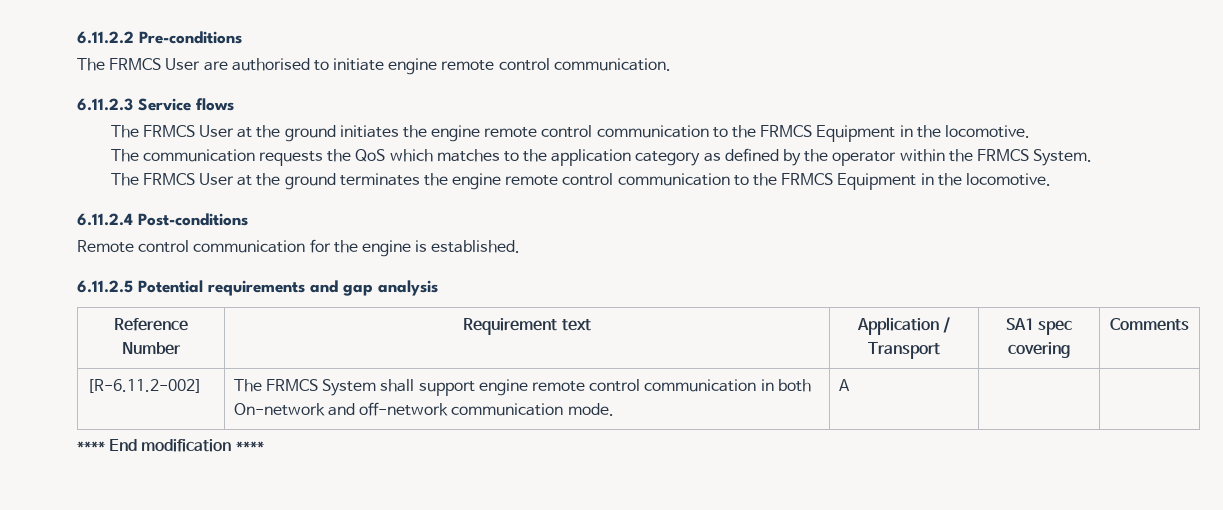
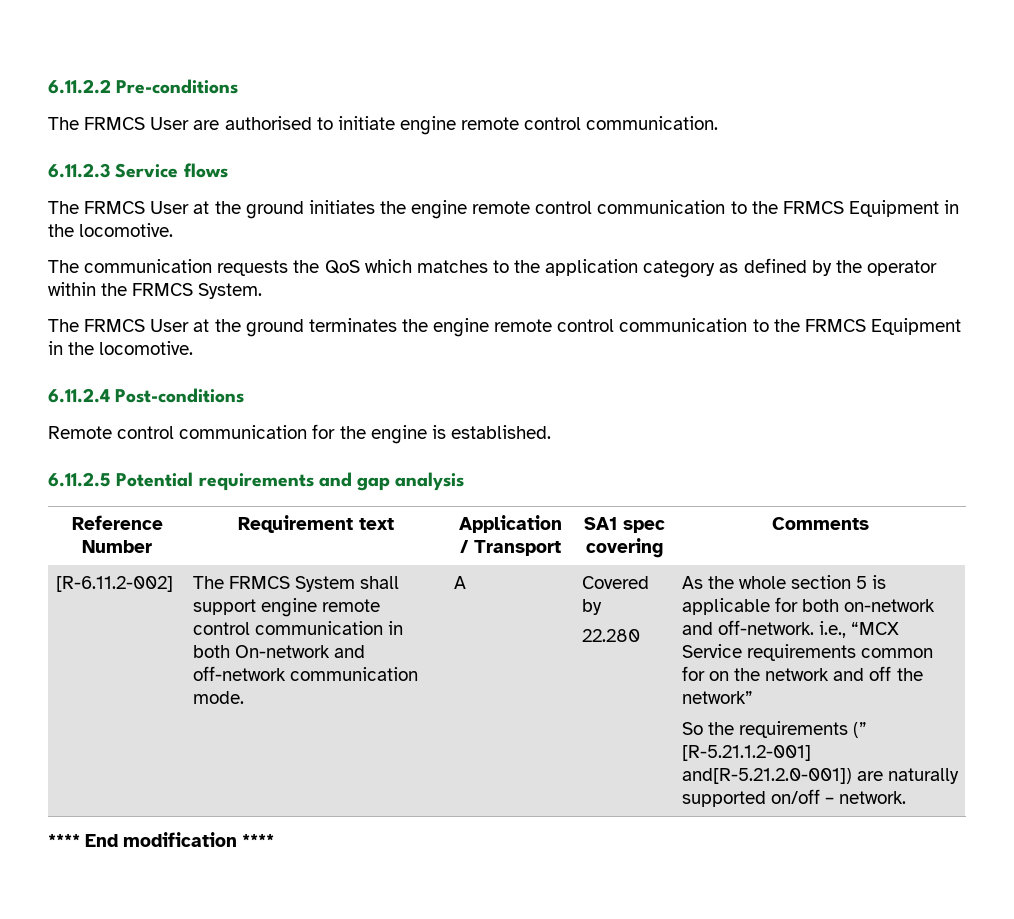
+ Covered by
+ 22.280 | As the whole section 5 is applicable for both on-network and off-network. i.e., “MCX Service requirements common for on the network and off the network”
+ So the requirements (” [R-5.21.1.2-001] and[R-5.21.2.0-001]) are naturally supported on/off – network.

